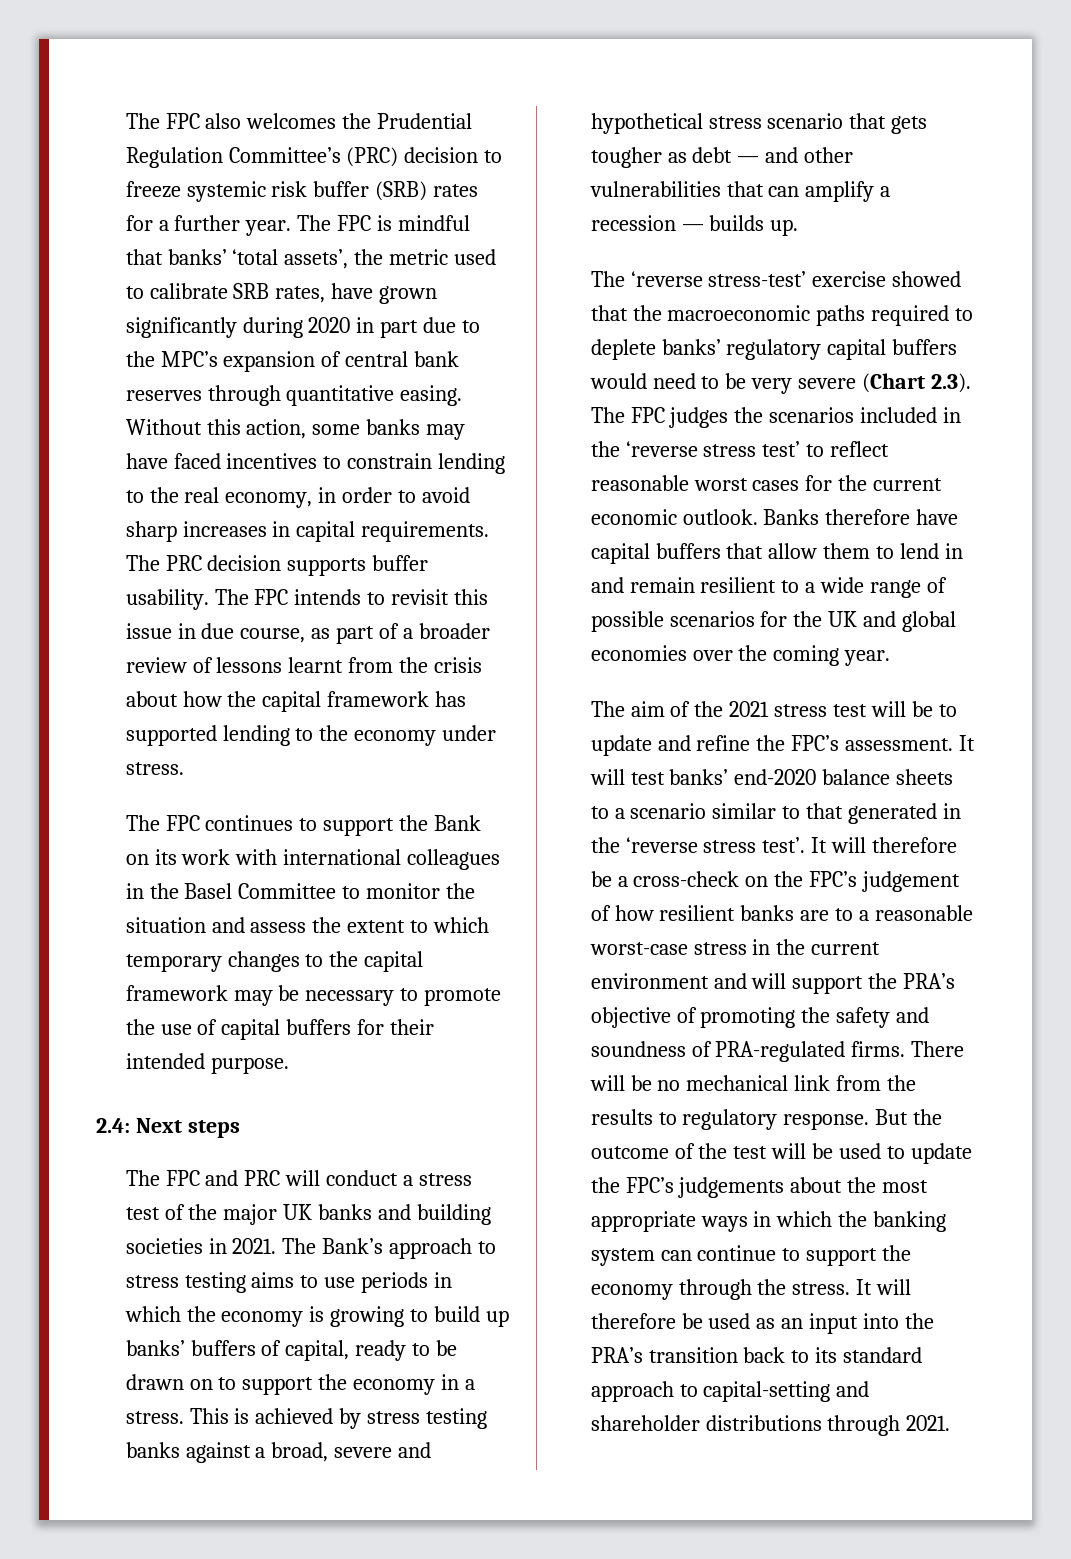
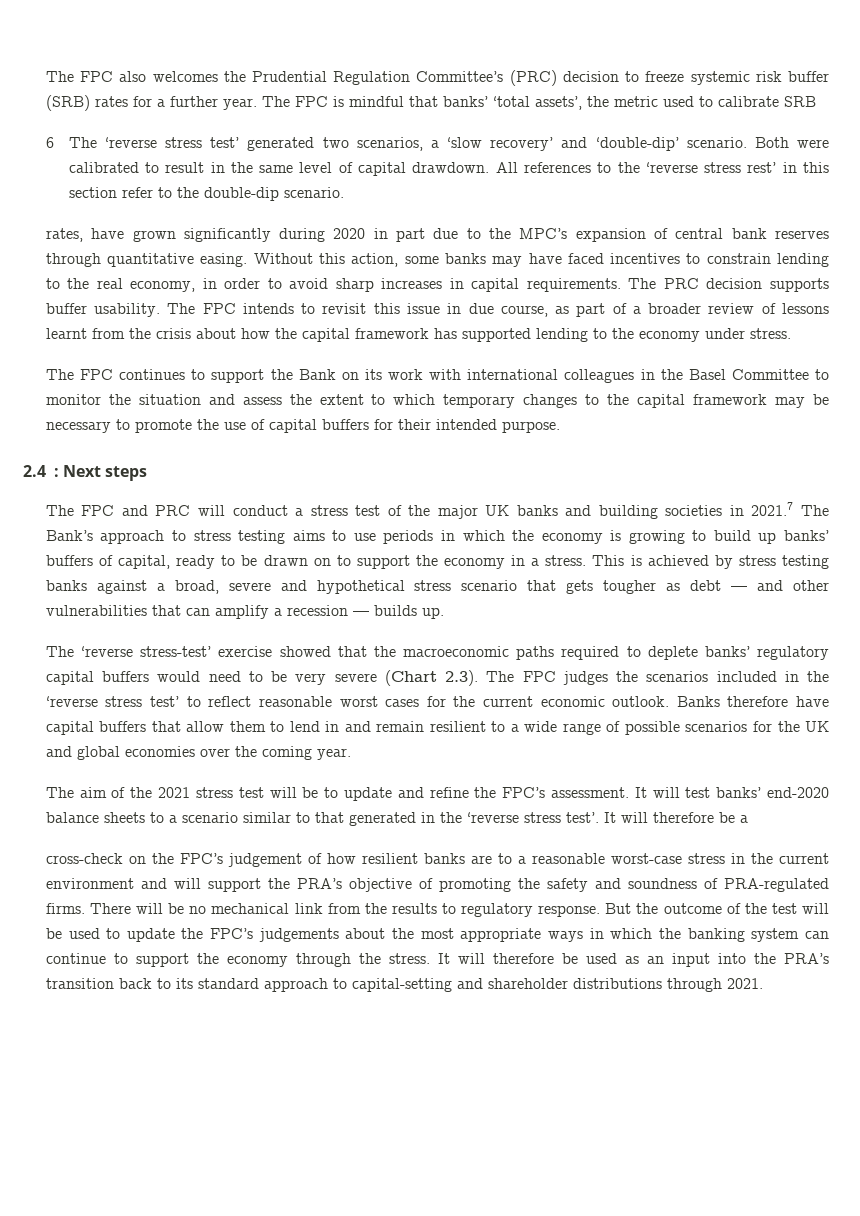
- The FPC is mindful that banks’ ‘total assets’, the metric used to calibrate SRB rates, have grown significantly during 2020 in part due to the MPC’s expansion of central bank reserves through quantitative easing.
+ The FPC is mindful that banks’ ‘total assets’, the metric used to calibrate SRB
+ 6 The ‘reverse stress test’ generated two scenarios, a ‘slow recovery’ and ‘double-dip’ scenario. Both were calibrated to result in the same level of capital drawdown. All references to the ‘reverse stress rest’ in this section refer to the double-dip scenario.
+ rates, have grown significantly during 2020 in part due to the MPC’s expansion of central bank reserves through quantitative easing.
- 2.4: Next steps
+ 2.4 : Next steps
- The FPC and PRC will conduct a stress test of the major UK banks and building societies in 2021. The Bank’s approach to stress testing aims to use periods in which the economy is growing to build up banks’ buffers of capital, ready to be drawn on to support the economy in a stress.
+ The FPC and PRC will conduct a stress test of the major UK banks and building societies in 2021.7 The Bank’s approach to stress testing aims to use periods in which the economy is growing to build up banks’ buffers of capital, ready to be drawn on to support the economy in a stress.
- It will therefore be a cross-check on the FPC’s judgement of how resilient banks are to a reasonable worst-case stress in the current environment and will support the PRA’s objective of promoting the safety and soundness of PRA-regulated firms.
+ It will therefore be a
+ cross-check on the FPC’s judgement of how resilient banks are to a reasonable worst-case stress in the current environment and will support the PRA’s objective of promoting the safety and soundness of PRA-regulated firms.

